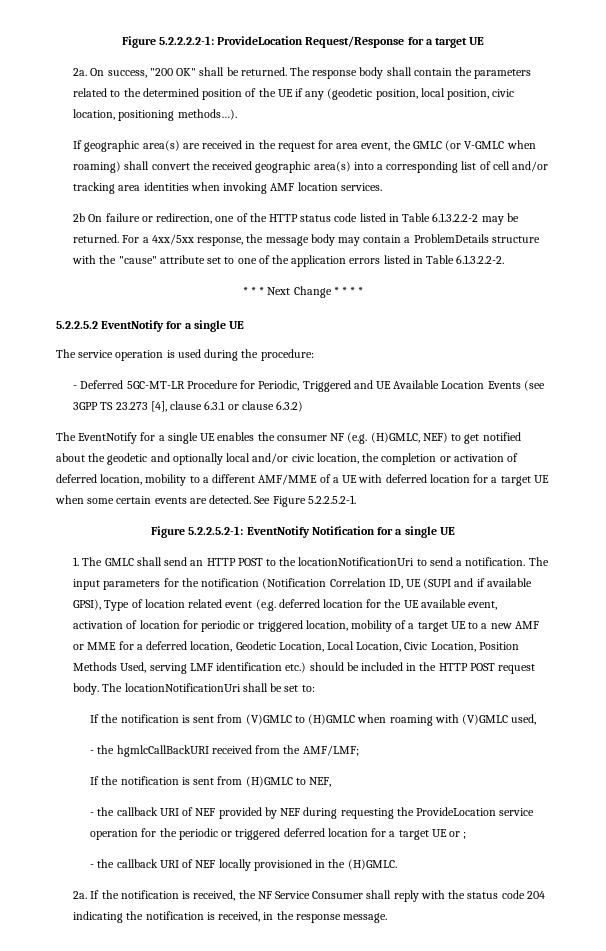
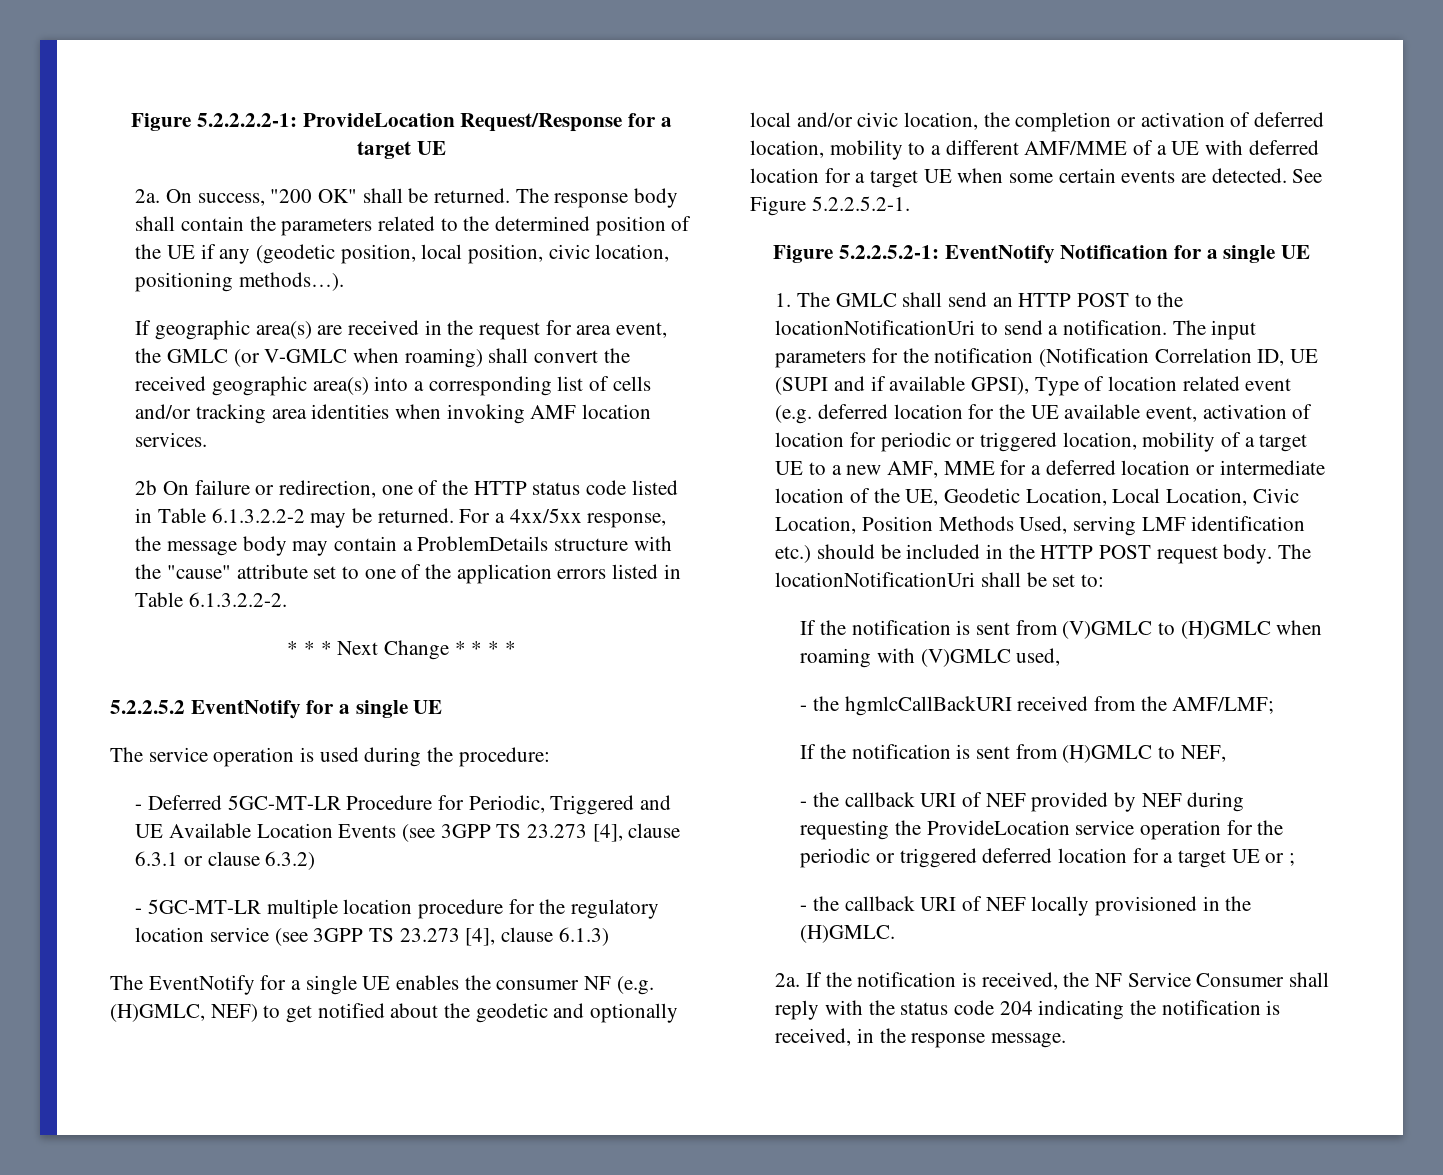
- If geographic area(s) are received in the request for area event, the GMLC (or V-GMLC when roaming) shall convert the received geographic area(s) into a corresponding list of cell and/or tracking area identities when invoking AMF location services.
+ If geographic area(s) are received in the request for area event, the GMLC (or V-GMLC when roaming) shall convert the received geographic area(s) into a corresponding list of cells and/or tracking area identities when invoking AMF location services.
+ - 5GC-MT-LR multiple location procedure for the regulatory location service (see 3GPP TS 23.273 [4], clause 6.1.3)
- The input parameters for the notification (Notification Correlation ID, UE (SUPI and if available GPSI), Type of location related event (e.g. deferred location for the UE available event, activation of location for periodic or triggered location, mobility of a target UE to a new AMF or MME for a deferred location, Geodetic Location, Local Location, Civic Location, Position Methods Used, serving LMF identification etc.) should be included in the HTTP POST request body.
+ The input parameters for the notification (Notification Correlation ID, UE (SUPI and if available GPSI), Type of location related event (e.g. deferred location for the UE available event, activation of location for periodic or triggered location, mobility of a target UE to a new AMF, MME for a deferred location or intermediate location of the UE, Geodetic Location, Local Location, Civic Location, Position Methods Used, serving LMF identification etc.) should be included in the HTTP POST request body.

